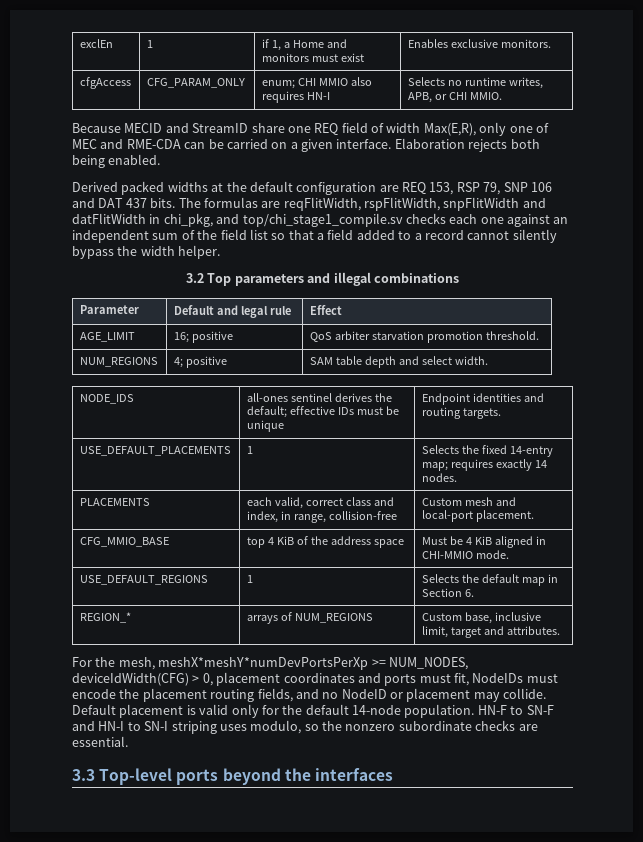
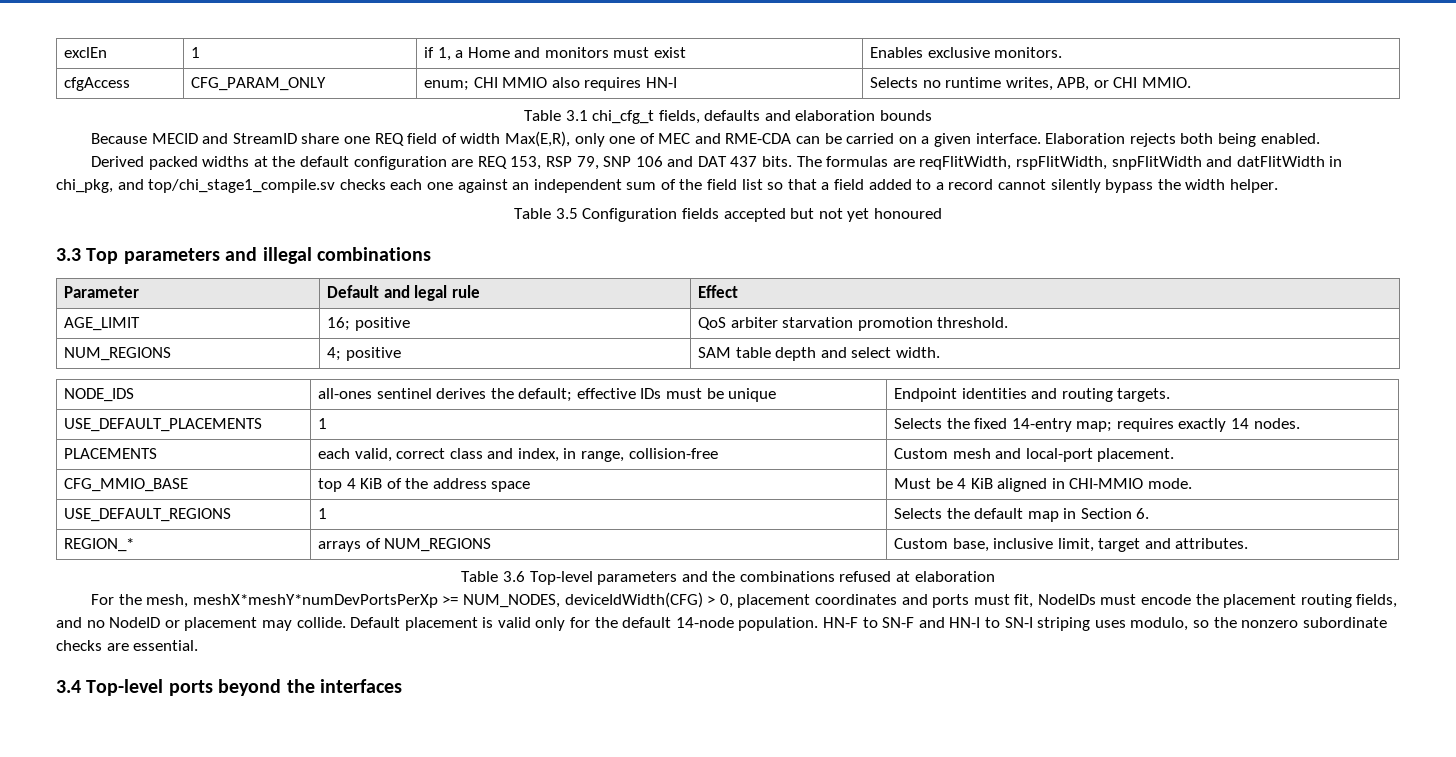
+ Table 3.1 chi_cfg_t fields, defaults and elaboration bounds
- 3.2 Top parameters and illegal combinations
+ Table 3.5 Configuration fields accepted but not yet honoured
+ 3.3 Top parameters and illegal combinations
+ Table 3.6 Top-level parameters and the combinations refused at elaboration
- 3.3 Top-level ports beyond the interfaces
+ 3.4 Top-level ports beyond the interfaces

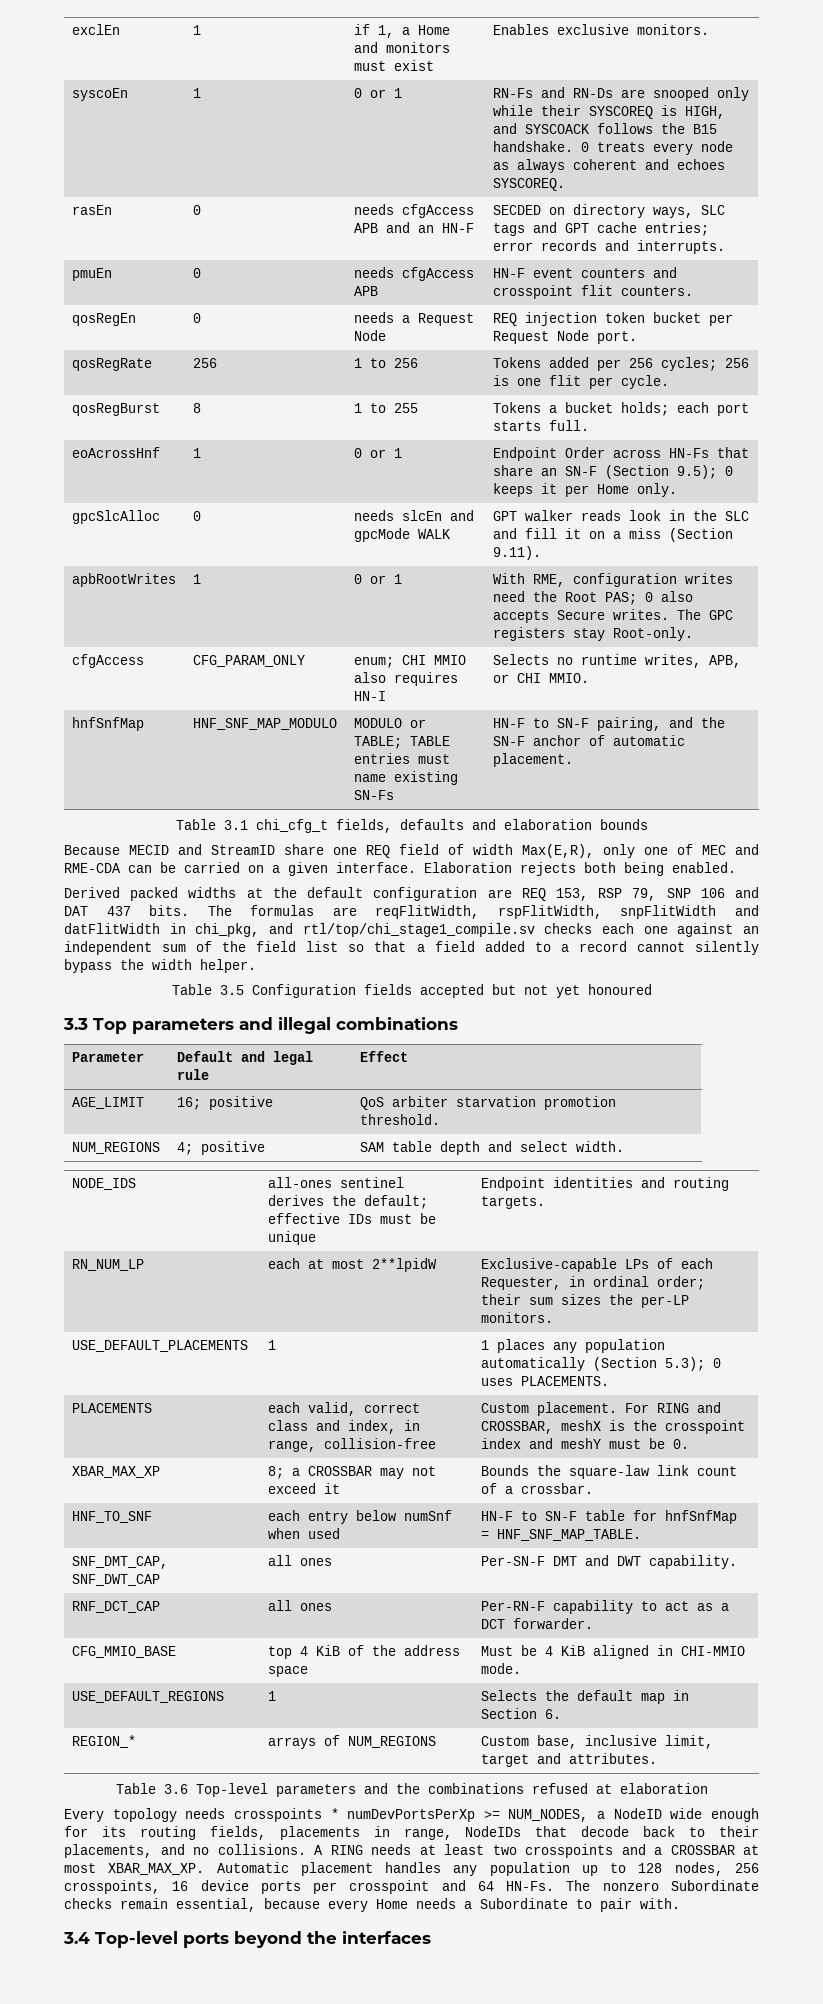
+ syscoEn | 1 | 0 or 1 | RN-Fs and RN-Ds are snooped only while their SYSCOREQ is HIGH, and SYSCOACK follows the B15 handshake. 0 treats every node as always coherent and echoes SYSCOREQ.
+ rasEn | 0 | needs cfgAccess APB and an HN-F | SECDED on directory ways, SLC tags and GPT cache entries; error records and interrupts.
+ pmuEn | 0 | needs cfgAccess APB | HN-F event counters and crosspoint flit counters.
+ qosRegEn | 0 | needs a Request Node | REQ injection token bucket per Request Node port.
+ qosRegRate | 256 | 1 to 256 | Tokens added per 256 cycles; 256 is one flit per cycle.
+ qosRegBurst | 8 | 1 to 255 | Tokens a bucket holds; each port starts full.
+ eoAcrossHnf | 1 | 0 or 1 | Endpoint Order across HN-Fs that share an SN-F (Section 9.5); 0 keeps it per Home only.
+ gpcSlcAlloc | 0 | needs slcEn and gpcMode WALK | GPT walker reads look in the SLC and fill it on a miss (Section 9.11).
+ apbRootWrites | 1 | 0 or 1 | With RME, configuration writes need the Root PAS; 0 also accepts Secure writes. The GPC registers stay Root-only.
+ hnfSnfMap | HNF_SNF_MAP_MODULO | MODULO or TABLE; TABLE entries must name existing SN-Fs | HN-F to SN-F pairing, and the SN-F anchor of automatic placement.
- The formulas are reqFlitWidth, rspFlitWidth, snpFlitWidth and datFlitWidth in chi_pkg, and top/chi_stage1_compile.sv checks each one against an independent sum of the field list so that a field added to a record cannot silently bypass the width helper.
+ The formulas are reqFlitWidth, rspFlitWidth, snpFlitWidth and datFlitWidth in chi_pkg, and rtl/top/chi_stage1_compile.sv checks each one against an independent sum of the field list so that a field added to a record cannot silently bypass the width helper.
- USE_DEFAULT_PLACEMENTS | 1 | Selects the fixed 14-entry map; requires exactly 14 nodes.
+ RN_NUM_LP | each at most 2**lpidW | Exclusive-capable LPs of each Requester, in ordinal order; their sum sizes the per-LP monitors.
+ USE_DEFAULT_PLACEMENTS | 1 | 1 places any population automatically (Section 5.3); 0 uses PLACEMENTS.
- PLACEMENTS | each valid, correct class and index, in range, collision-free | Custom mesh and local-port placement.
+ PLACEMENTS | each valid, correct class and index, in range, collision-free | Custom placement. For RING and CROSSBAR, meshX is the crosspoint index and meshY must be 0.
+ XBAR_MAX_XP | 8; a CROSSBAR may not exceed it | Bounds the square-law link count of a crossbar.
+ HNF_TO_SNF | each entry below numSnf when used | HN-F to SN-F table for hnfSnfMap = HNF_SNF_MAP_TABLE.
+ SNF_DMT_CAP, SNF_DWT_CAP | all ones | Per-SN-F DMT and DWT capability.
+ RNF_DCT_CAP | all ones | Per-RN-F capability to act as a DCT forwarder.
- For the mesh, meshX*meshY*numDevPortsPerXp >= NUM_NODES, deviceIdWidth(CFG) > 0, placement coordinates and ports must fit, NodeIDs must encode the placement routing fields, and no NodeID or placement may collide. Default placement is valid only for the default 14-node population. HN-F to SN-F and HN-I to SN-I striping uses modulo, so the nonzero subordinate checks are essential.
+ Every topology needs crosspoints * numDevPortsPerXp >= NUM_NODES, a NodeID wide enough for its routing fields, placements in range, NodeIDs that decode back to their placements, and no collisions. A RING needs at least two crosspoints and a CROSSBAR at most XBAR_MAX_XP. Automatic placement handles any population up to 128 nodes, 256 crosspoints, 16 device ports per crosspoint and 64 HN-Fs. The nonzero Subordinate checks remain essential, because every Home needs a Subordinate to pair with.

